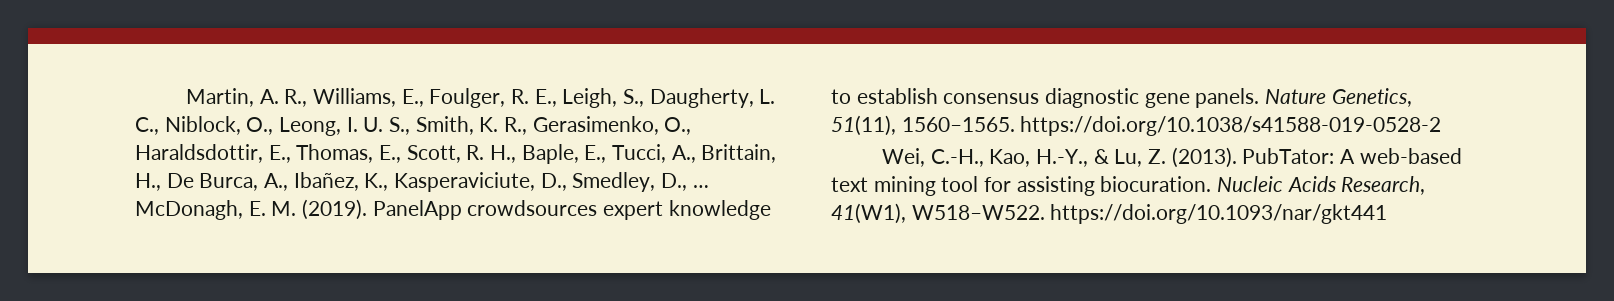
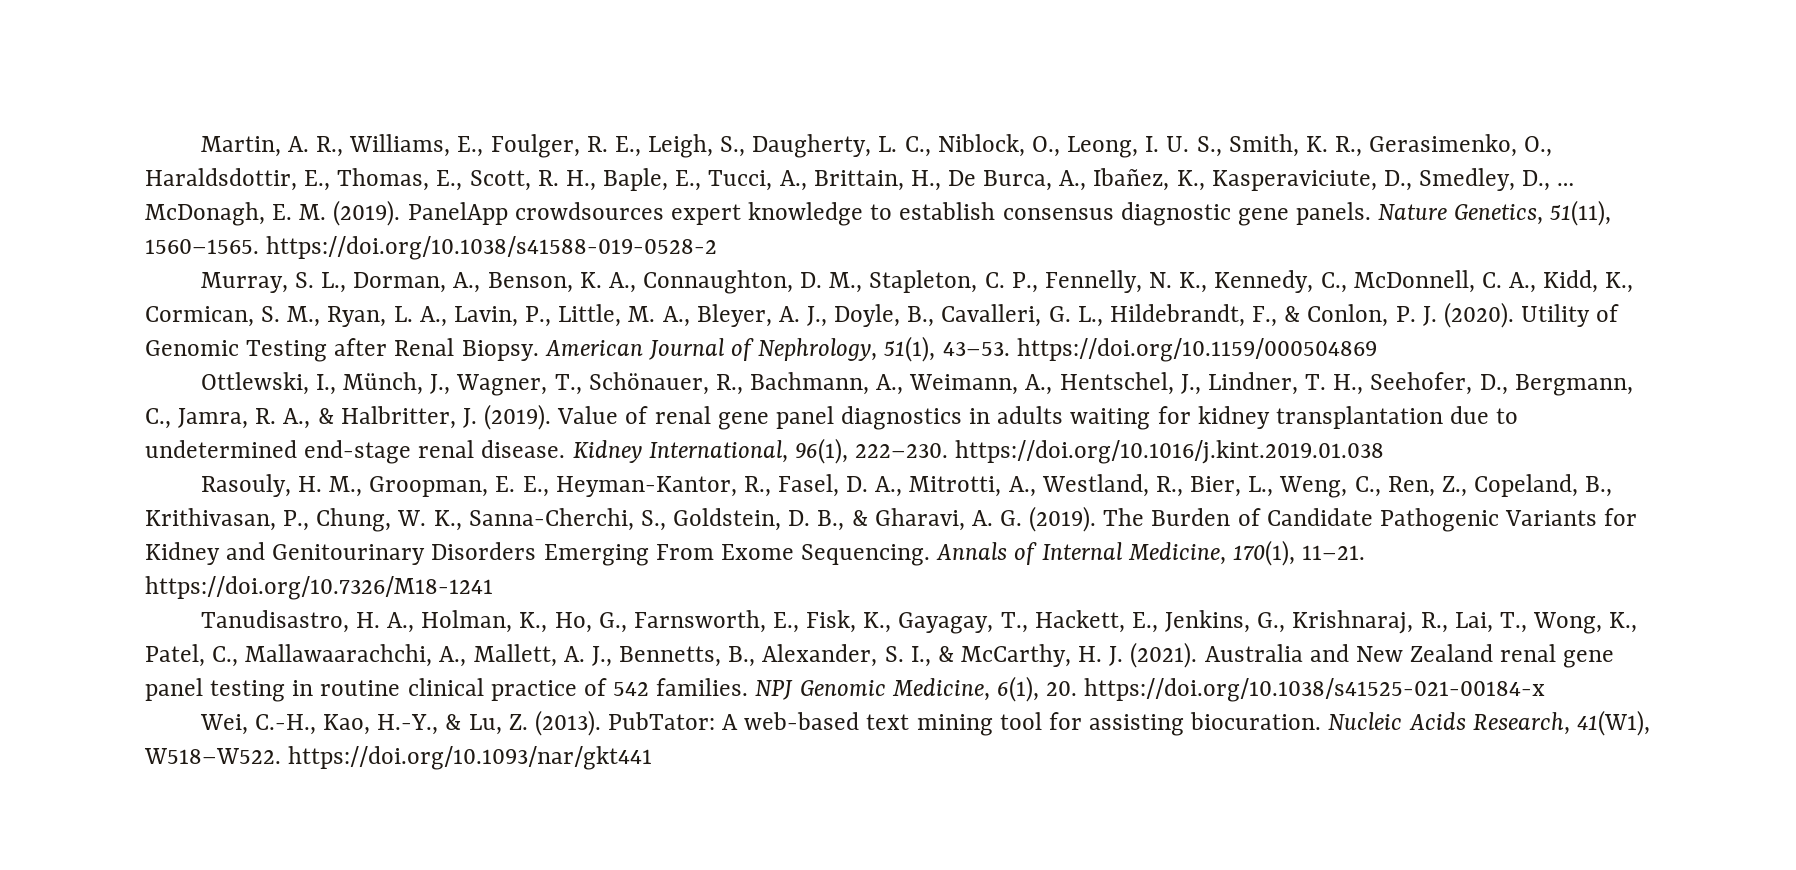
+ Murray, S. L., Dorman, A., Benson, K. A., Connaughton, D. M., Stapleton, C. P., Fennelly, N. K., Kennedy, C., McDonnell, C. A., Kidd, K., Cormican, S. M., Ryan, L. A., Lavin, P., Little, M. A., Bleyer, A. J., Doyle, B., Cavalleri, G. L., Hildebrandt, F., & Conlon, P. J. (2020). Utility of Genomic Testing after Renal Biopsy. American Journal of Nephrology, 51(1), 43–53. https://doi.org/10.1159/000504869
+ Ottlewski, I., Münch, J., Wagner, T., Schönauer, R., Bachmann, A., Weimann, A., Hentschel, J., Lindner, T. H., Seehofer, D., Bergmann, C., Jamra, R. A., & Halbritter, J. (2019). Value of renal gene panel diagnostics in adults waiting for kidney transplantation due to undetermined end-stage renal disease. Kidney International, 96(1), 222–230. https://doi.org/10.1016/j.kint.2019.01.038
+ Rasouly, H. M., Groopman, E. E., Heyman-Kantor, R., Fasel, D. A., Mitrotti, A., Westland, R., Bier, L., Weng, C., Ren, Z., Copeland, B., Krithivasan, P., Chung, W. K., Sanna-Cherchi, S., Goldstein, D. B., & Gharavi, A. G. (2019). The Burden of Candidate Pathogenic Variants for Kidney and Genitourinary Disorders Emerging From Exome Sequencing. Annals of Internal Medicine, 170(1), 11–21. https://doi.org/10.7326/M18-1241
+ Tanudisastro, H. A., Holman, K., Ho, G., Farnsworth, E., Fisk, K., Gayagay, T., Hackett, E., Jenkins, G., Krishnaraj, R., Lai, T., Wong, K., Patel, C., Mallawaarachchi, A., Mallett, A. J., Bennetts, B., Alexander, S. I., & McCarthy, H. J. (2021). Australia and New Zealand renal gene panel testing in routine clinical practice of 542 families. NPJ Genomic Medicine, 6(1), 20. https://doi.org/10.1038/s41525-021-00184-x

